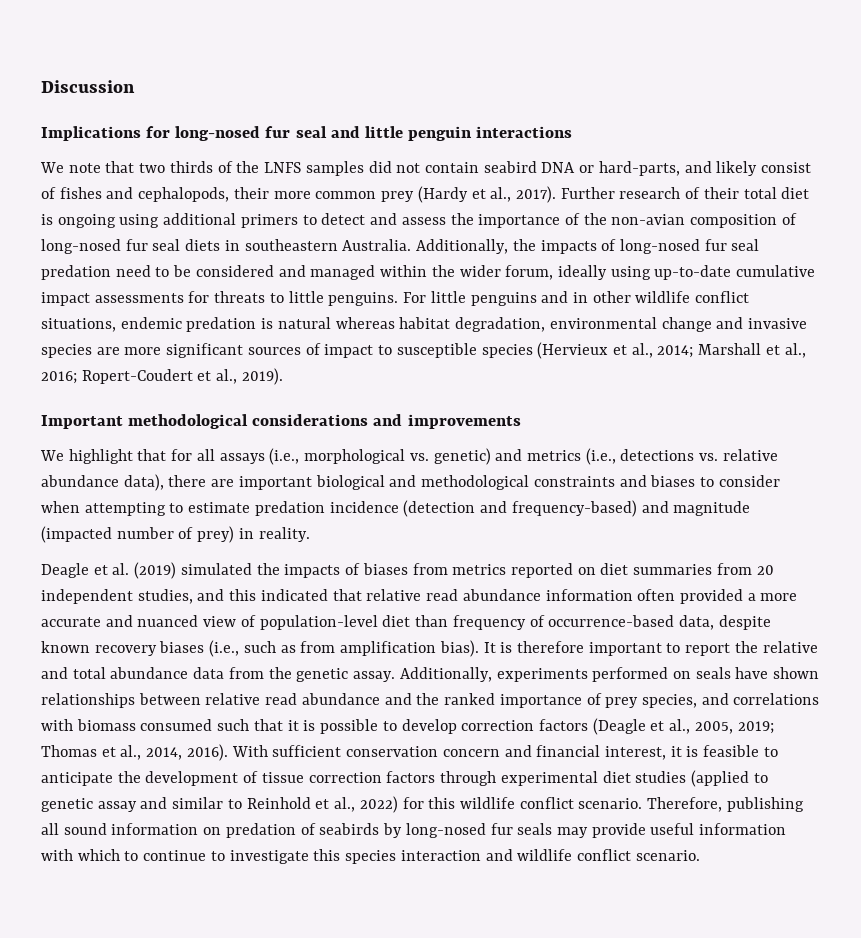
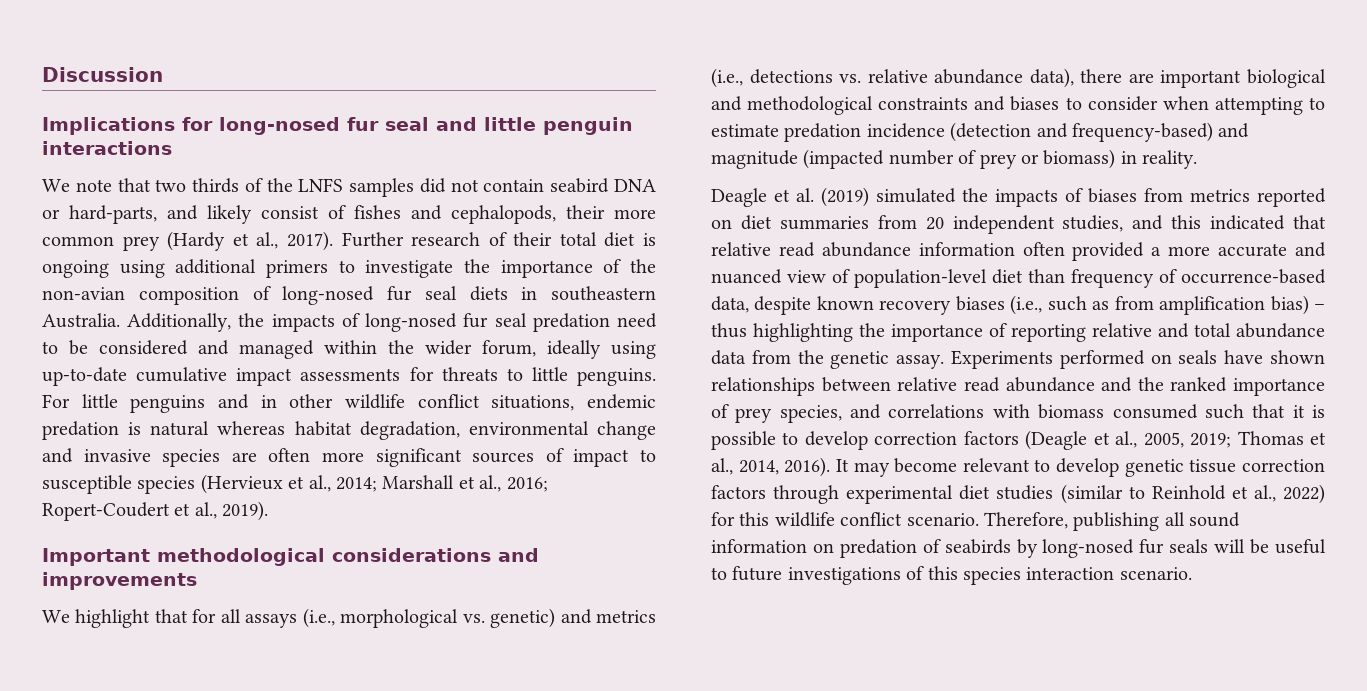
- Further research of their total diet is ongoing using additional primers to detect and assess the importance of the non-avian composition of long-nosed fur seal diets in southeastern Australia.
+ Further research of their total diet is ongoing using additional primers to investigate the importance of the non-avian composition of long-nosed fur seal diets in southeastern Australia.
- For little penguins and in other wildlife conflict situations, endemic predation is natural whereas habitat degradation, environmental change and invasive species are more significant sources of impact to susceptible species (Hervieux et al., 2014; Marshall et al., 2016; Ropert-Coudert et al., 2019).
+ For little penguins and in other wildlife conflict situations, endemic predation is natural whereas habitat degradation, environmental change and invasive species are often more significant sources of impact to susceptible species (Hervieux et al., 2014; Marshall et al., 2016; Ropert-Coudert et al., 2019).
- We highlight that for all assays (i.e., morphological vs. genetic) and metrics (i.e., detections vs. relative abundance data), there are important biological and methodological constraints and biases to consider when attempting to estimate predation incidence (detection and frequency-based) and magnitude (impacted number of prey) in reality.
+ We highlight that for all assays (i.e., morphological vs. genetic) and metrics (i.e., detections vs. relative abundance data), there are important biological and methodological constraints and biases to consider when attempting to estimate predation incidence (detection and frequency-based) and magnitude (impacted number of prey or biomass) in reality.
- Deagle et al. (2019) simulated the impacts of biases from metrics reported on diet summaries from 20 independent studies, and this indicated that relative read abundance information often provided a more accurate and nuanced view of population-level diet than frequency of occurrence-based data, despite known recovery biases (i.e., such as from amplification bias). It is therefore important to report the relative and total abundance data from the genetic assay.
+ Deagle et al. (2019) simulated the impacts of biases from metrics reported on diet summaries from 20 independent studies, and this indicated that relative read abundance information often provided a more accurate and nuanced view of population-level diet than frequency of occurrence-based data, despite known recovery biases (i.e., such as from amplification bias) – thus highlighting the importance of reporting relative and total abundance data from the genetic assay.
- Additionally, experiments performed on seals have shown relationships between relative read abundance and the ranked importance of prey species, and correlations with biomass consumed such that it is possible to develop correction factors (Deagle et al., 2005, 2019; Thomas et al., 2014, 2016).
+ Experiments performed on seals have shown relationships between relative read abundance and the ranked importance of prey species, and correlations with biomass consumed such that it is possible to develop correction factors (Deagle et al., 2005, 2019; Thomas et al., 2014, 2016).
- With sufficient conservation concern and financial interest, it is feasible to anticipate the development of tissue correction factors through experimental diet studies (applied to genetic assay and similar to Reinhold et al., 2022) for this wildlife conflict scenario.
+ It may become relevant to develop genetic tissue correction factors through experimental diet studies (similar to Reinhold et al., 2022) for this wildlife conflict scenario.
- Therefore, publishing all sound information on predation of seabirds by long-nosed fur seals may provide useful information with which to continue to investigate this species interaction and wildlife conflict scenario.
+ Therefore, publishing all sound information on predation of seabirds by long-nosed fur seals will be useful to future investigations of this species interaction scenario.

